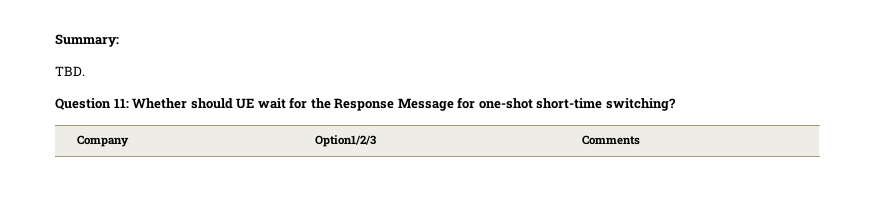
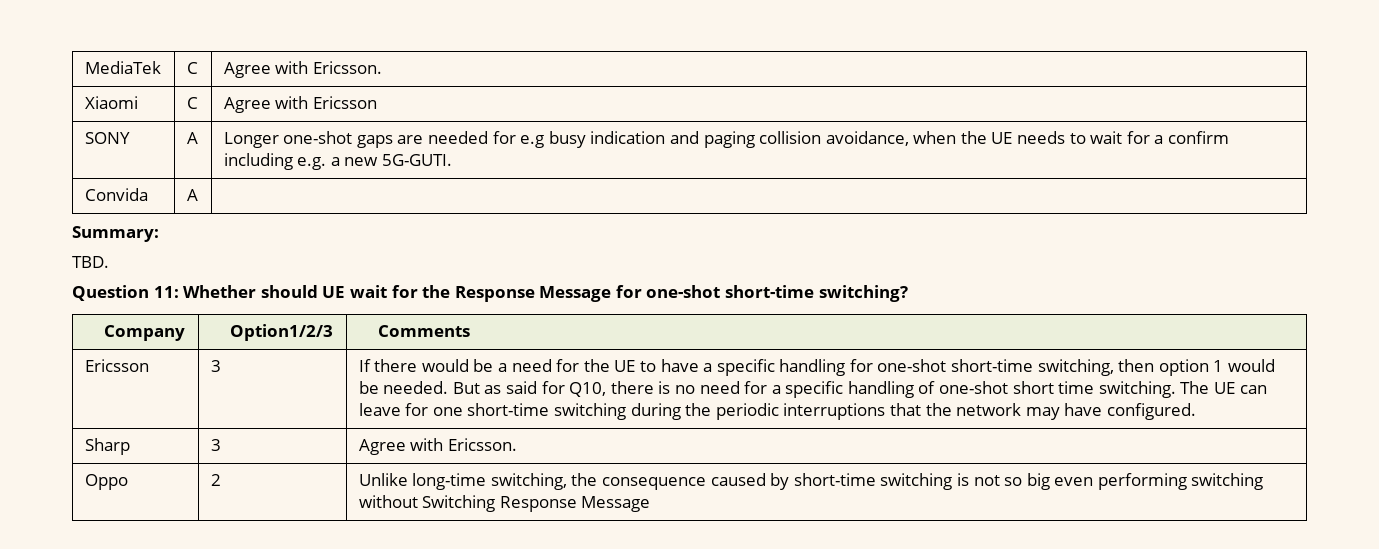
+ MediaTek | C | Agree with Ericsson.
+ Xiaomi | C | Agree with Ericsson
+ SONY | A | Longer one-shot gaps are needed for e.g busy indication and paging collision avoidance, when the UE needs to wait for a confirm including e.g. a new 5G-GUTI.
+ Convida | A |
+ Ericsson | 3 | If there would be a need for the UE to have a specific handling for one-shot short-time switching, then option 1 would be needed. But as said for Q10, there is no need for a specific handling of one-shot short time switching. The UE can leave for one short-time switching during the periodic interruptions that the network may have configured.
+ Sharp | 3 | Agree with Ericsson.
+ Oppo | 2 | Unlike long-time switching, the consequence caused by short-time switching is not so big even performing switching without Switching Response Message

